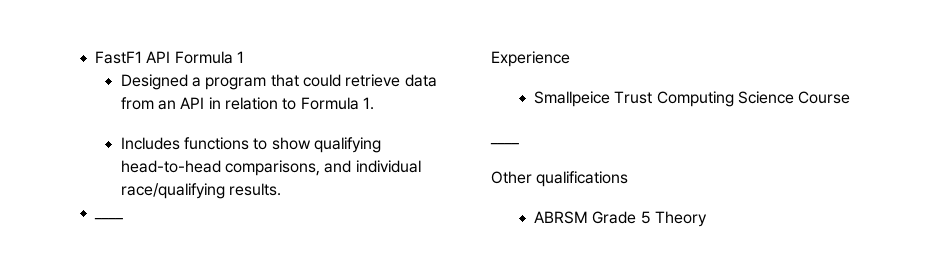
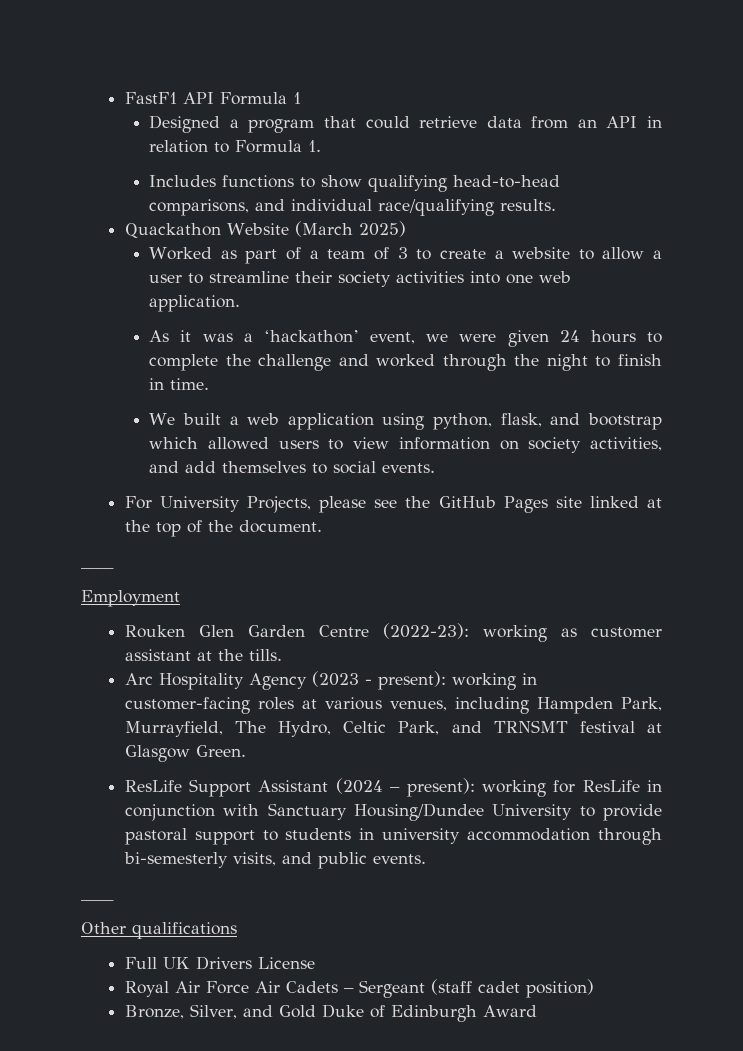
  Includes functions to show qualifying head-to-head comparisons, and individual race/qualifying results.
+ Quackathon Website (March 2025)
+ Worked as part of a team of 3 to create a website to allow a user to streamline their society activities into one web application.
+ As it was a ‘hackathon’ event, we were given 24 hours to complete the challenge and worked through the night to finish in time.
+ We built a web application using python, flask, and bootstrap which allowed users to view information on society activities, and add themselves to social events.
+ For University Projects, please see the GitHub Pages site linked at the top of the document.
  ____
- Experience
- Smallpeice Trust Computing Science Course
+ Employment
+ Rouken Glen Garden Centre (2022-23): working as customer assistant at the tills.
+ Arc Hospitality Agency (2023 - present): working in customer-facing roles at various venues, including Hampden Park, Murrayfield, The Hydro, Celtic Park, and TRNSMT festival at Glasgow Green.
+ ResLife Support Assistant (2024 – present): working for ResLife in conjunction with Sanctuary Housing/Dundee University to provide pastoral support to students in university accommodation through bi-semesterly visits, and public events.
  ____
  Other qualifications
- ABRSM Grade 5 Theory
+ Full UK Drivers License
+ Royal Air Force Air Cadets – Sergeant (staff cadet position)
+ Bronze, Silver, and Gold Duke of Edinburgh Award

